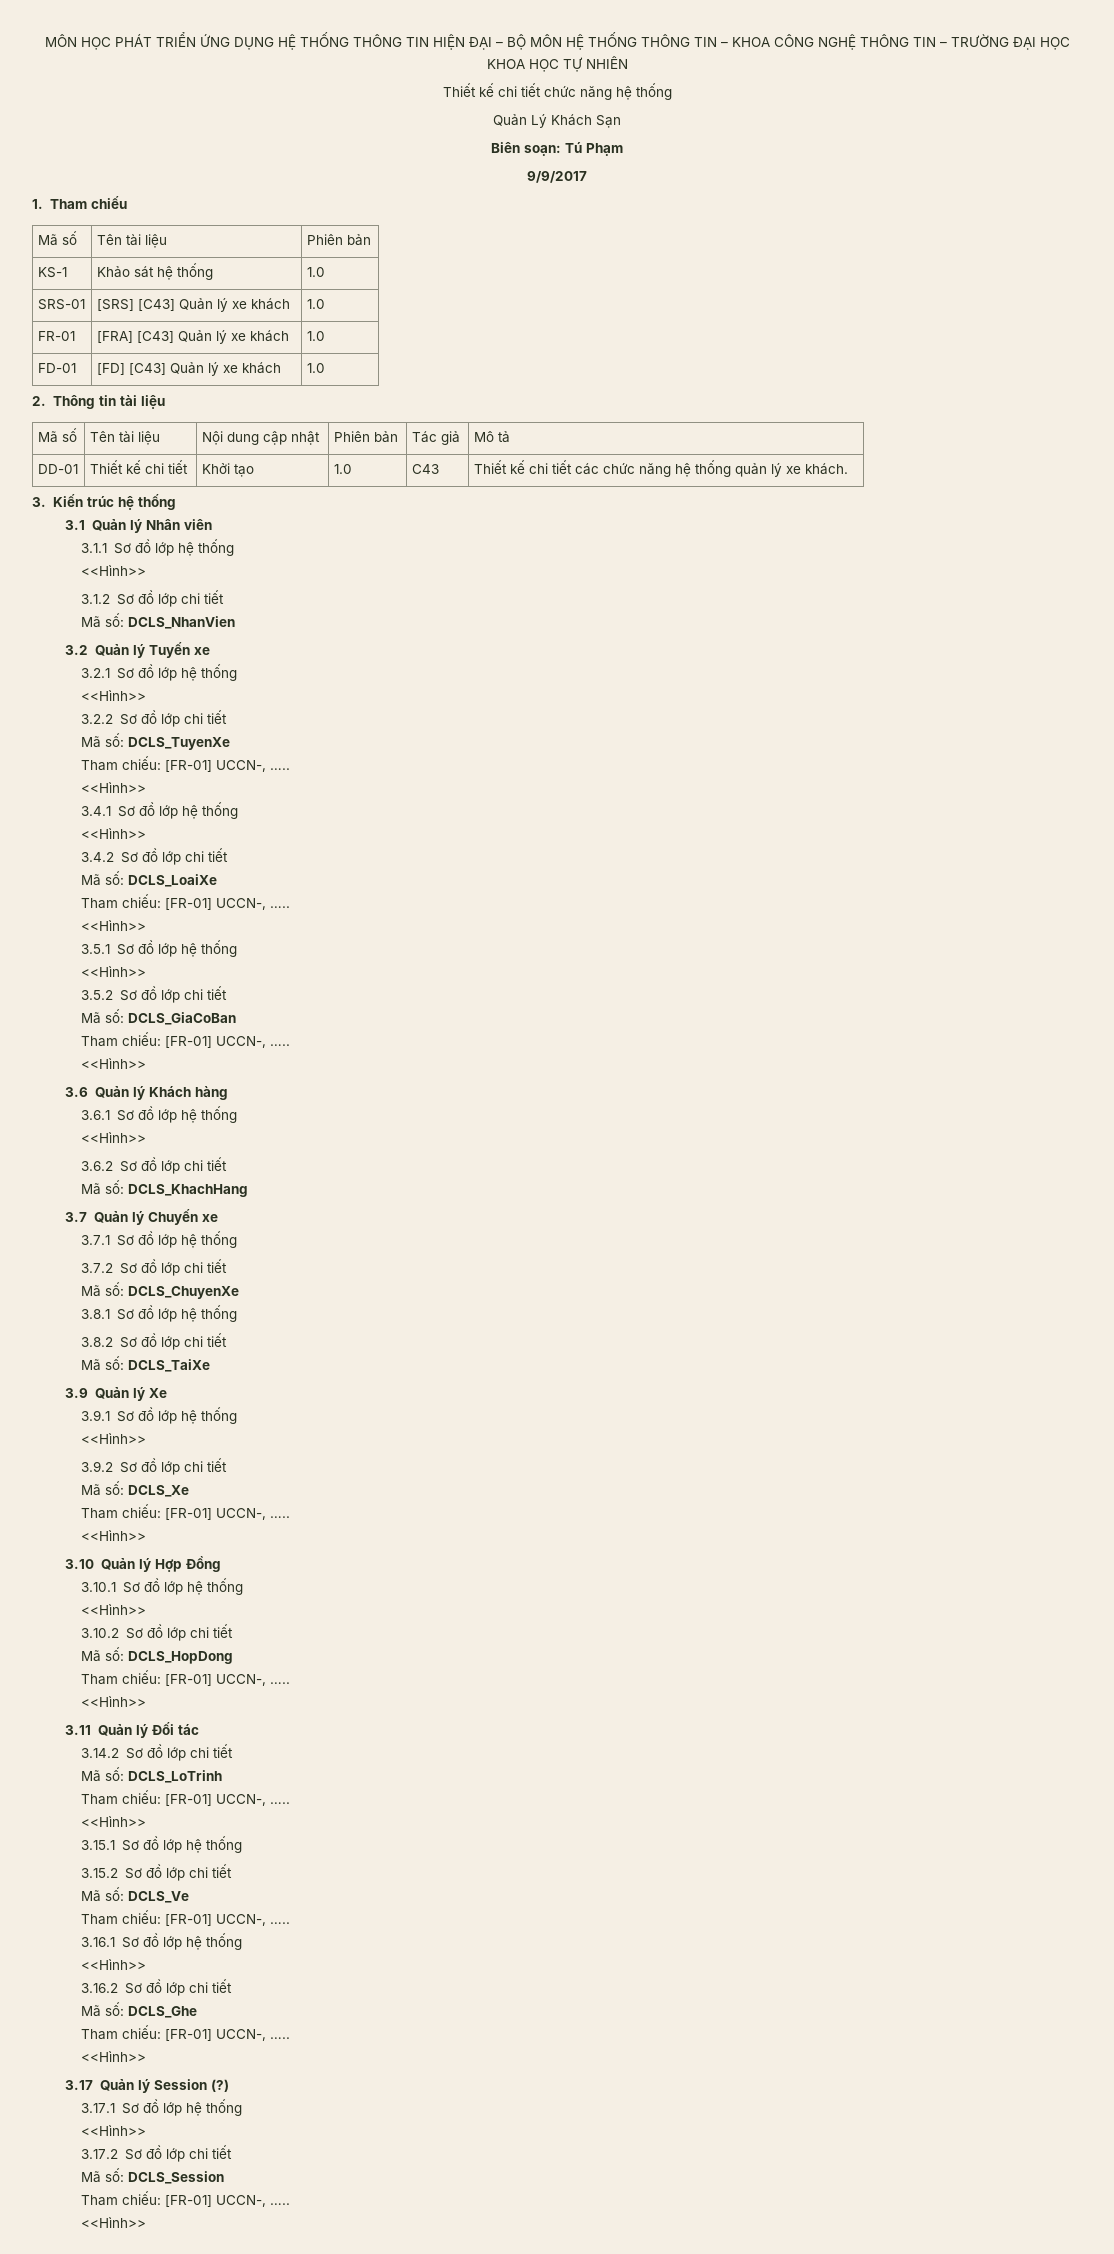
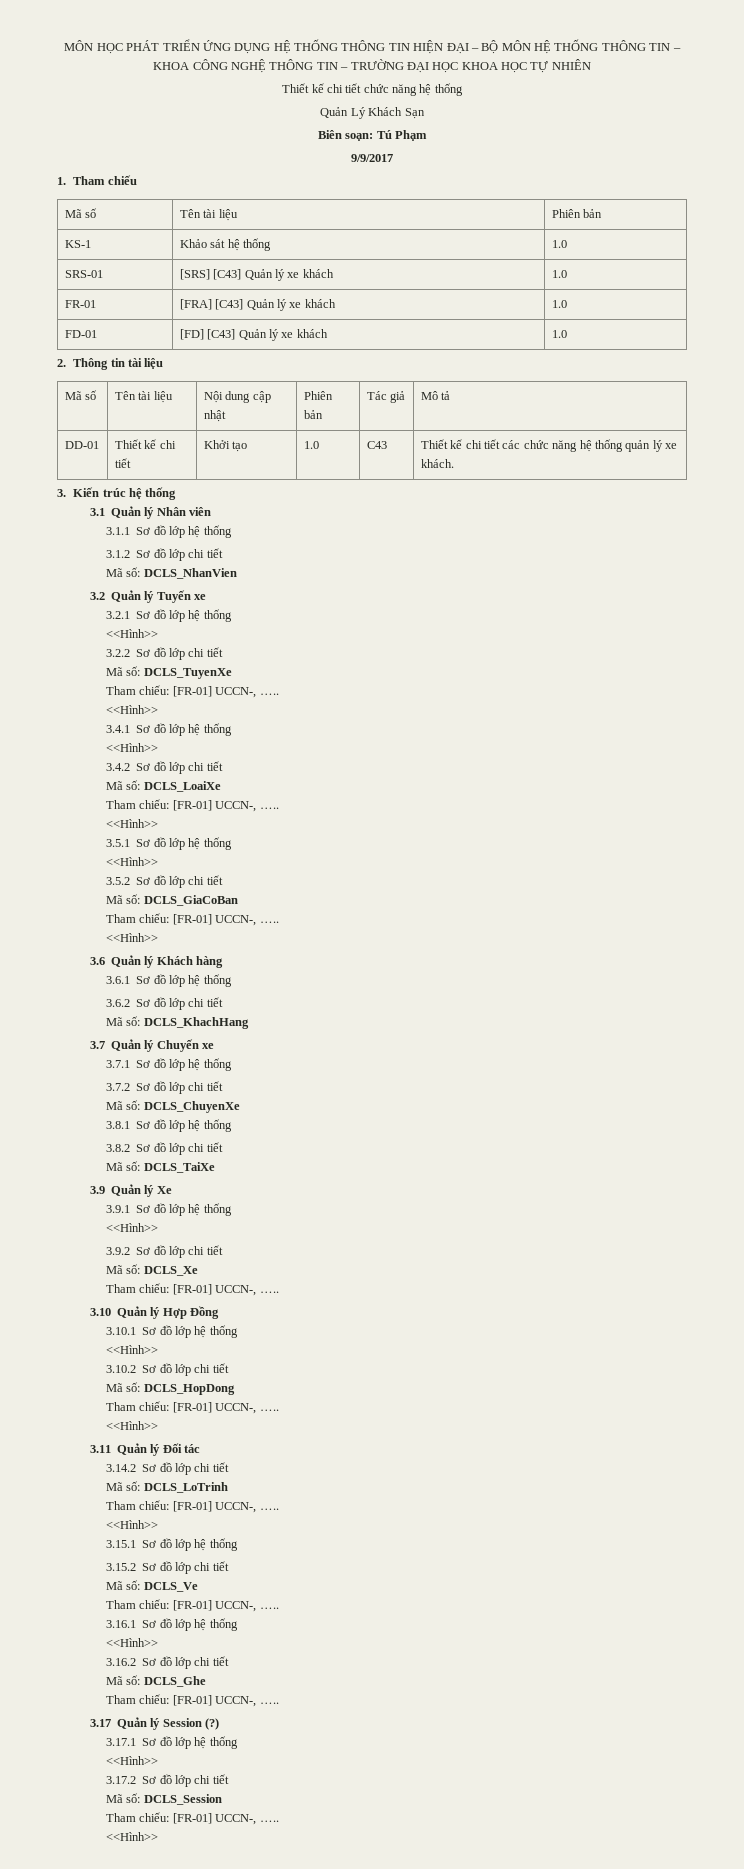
  3.1.1 Sơ đồ lớp hệ thống
- <<Hình>>
  3.6.1 Sơ đồ lớp hệ thống
- <<Hình>>
  Mã số: DCLS_Xe
  Tham chiếu: [FR-01] UCCN-, …..
- <<Hình>>
  Mã số: DCLS_Ghe
  Tham chiếu: [FR-01] UCCN-, …..
- <<Hình>>

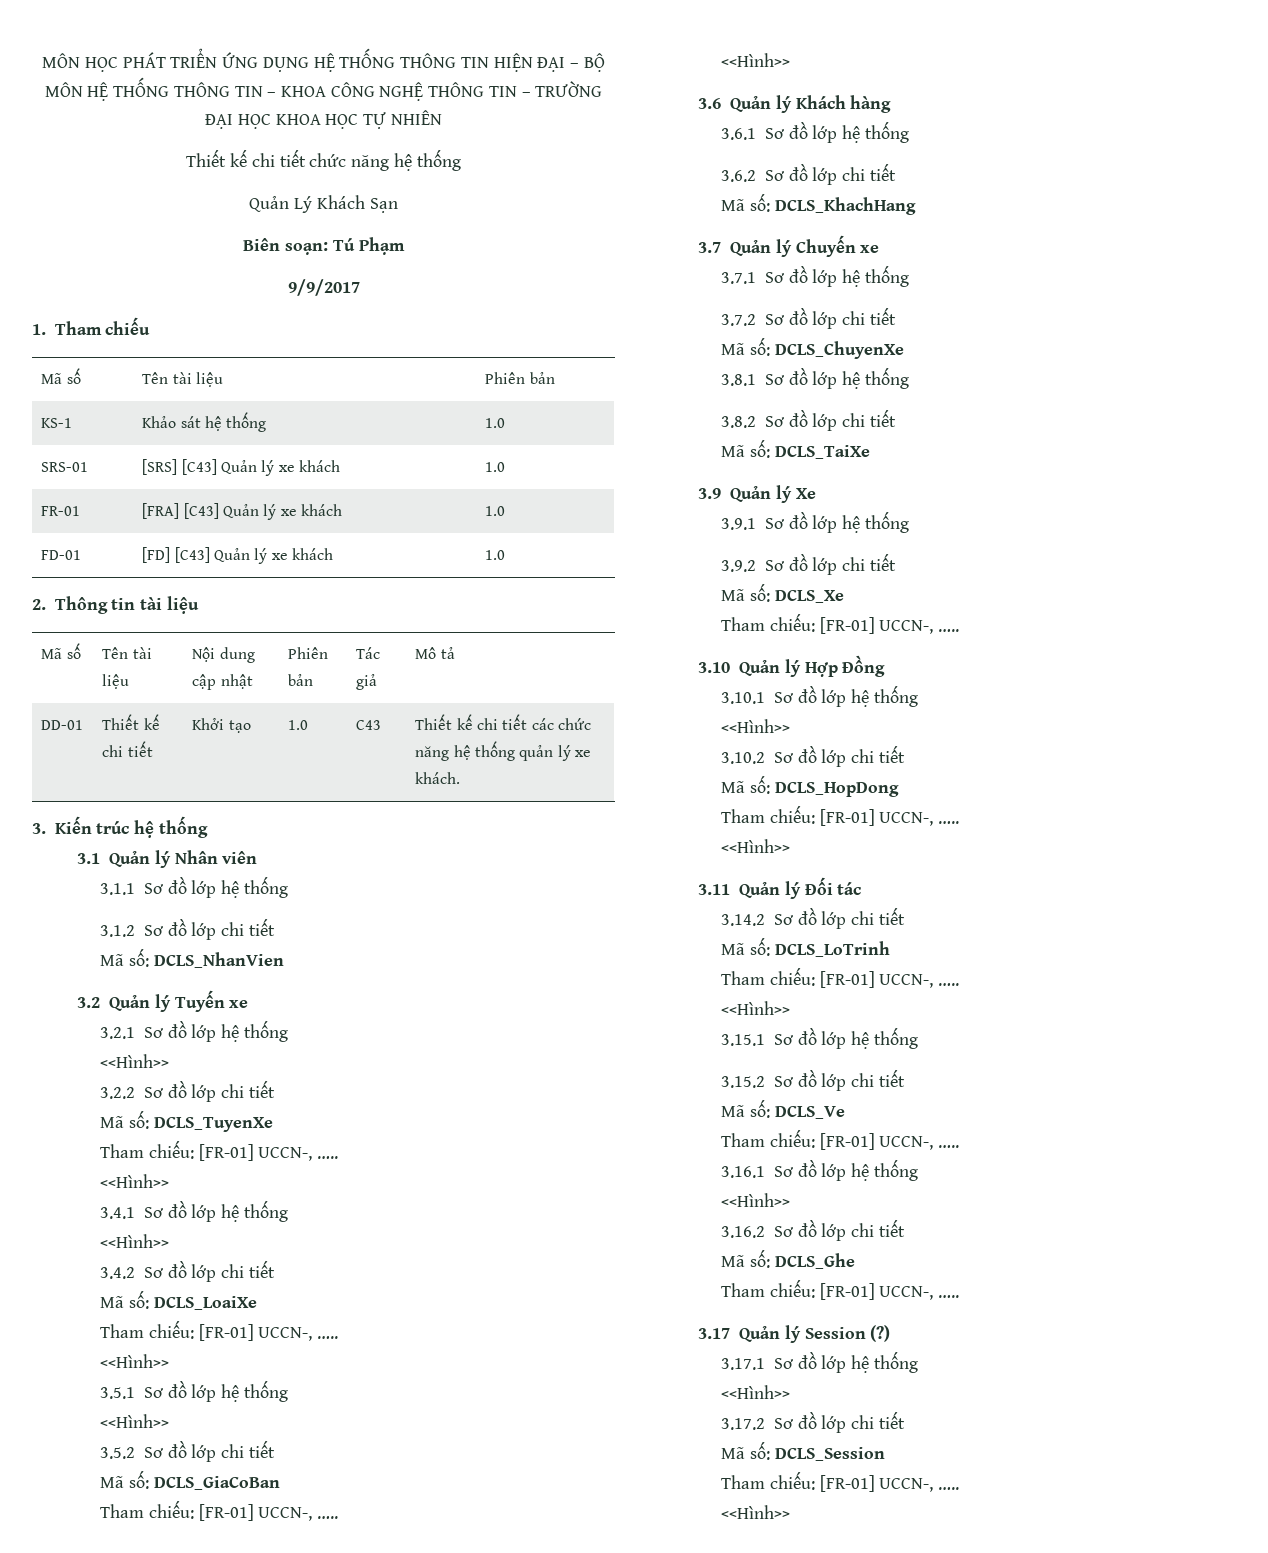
  3.9.1 Sơ đồ lớp hệ thống
- <<Hình>>

